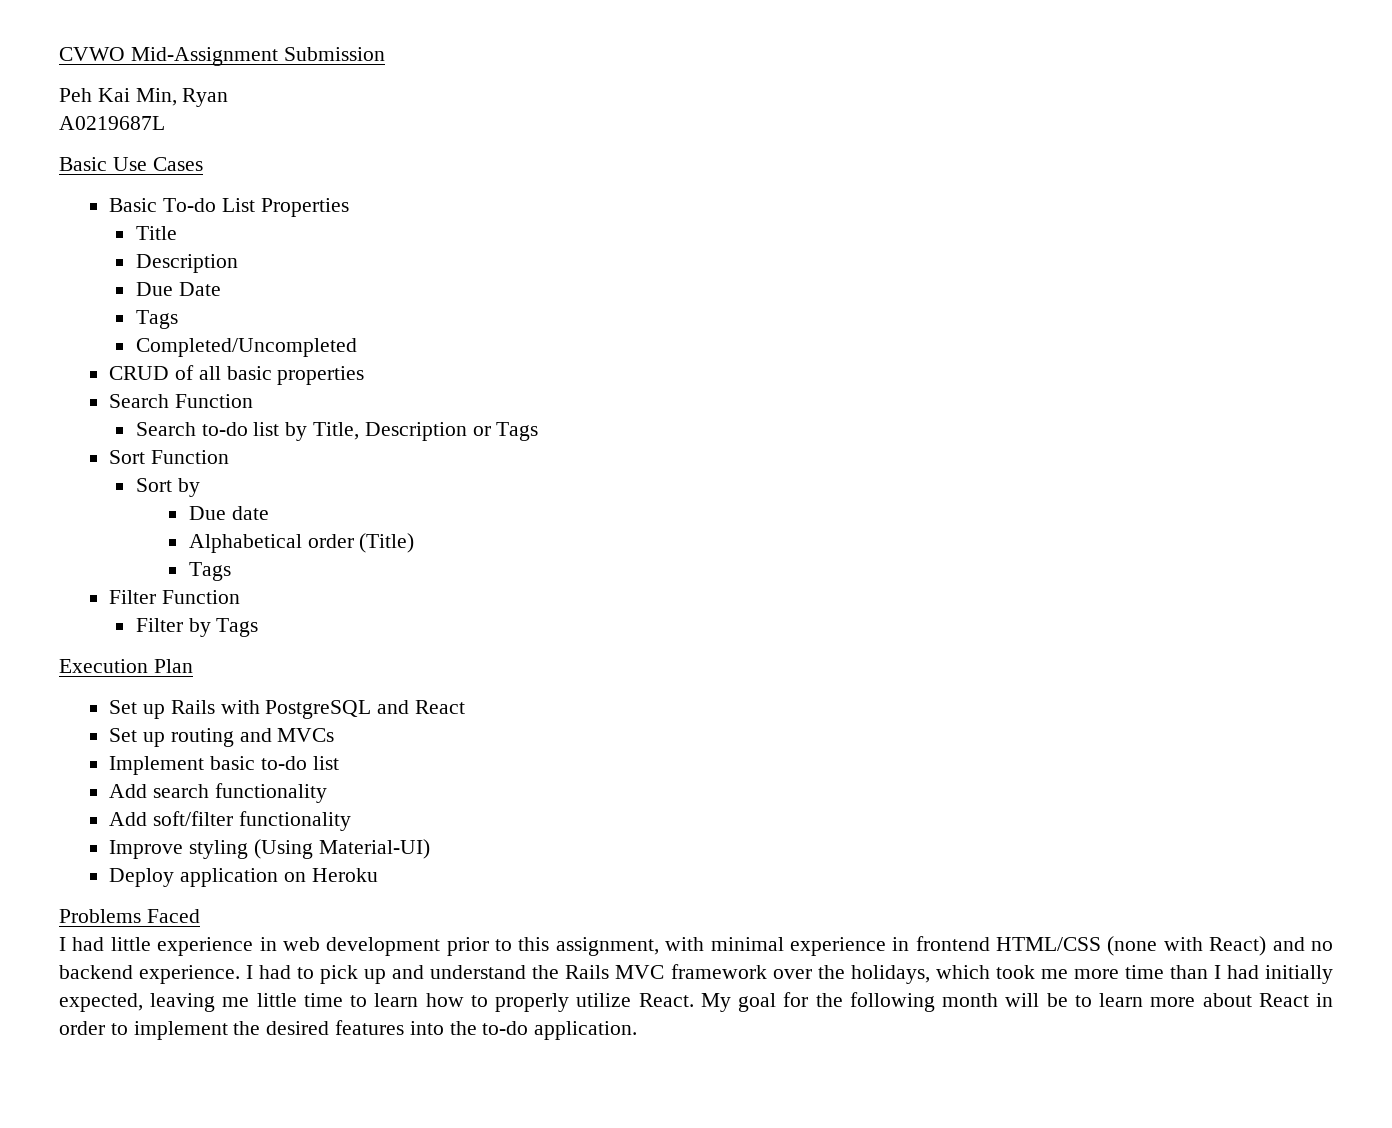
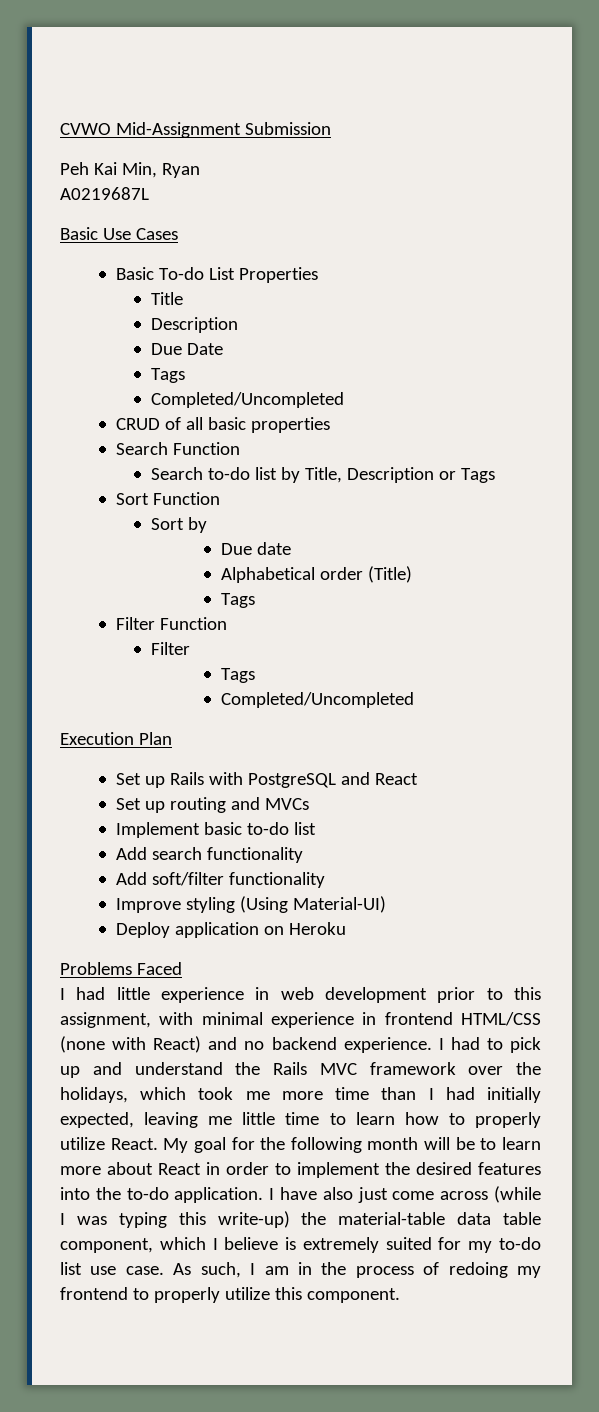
  Filter Function
- Filter by Tags
+ Filter
+ Tags
+ Completed/Uncompleted
+ I have also just come across (while I was typing this write-up) the material-table data table component, which I believe is extremely suited for my to-do list use case. As such, I am in the process of redoing my frontend to properly utilize this component.

